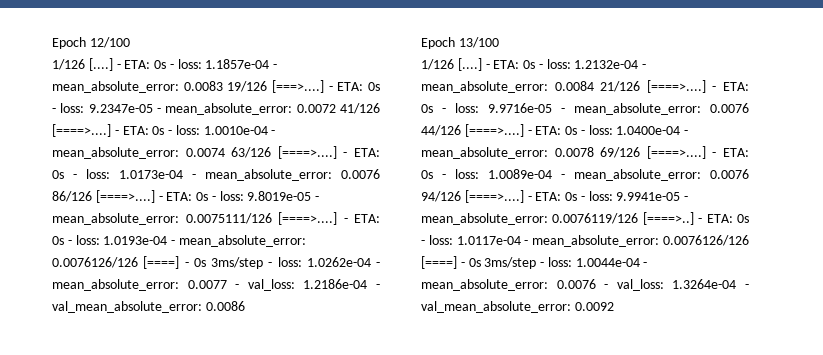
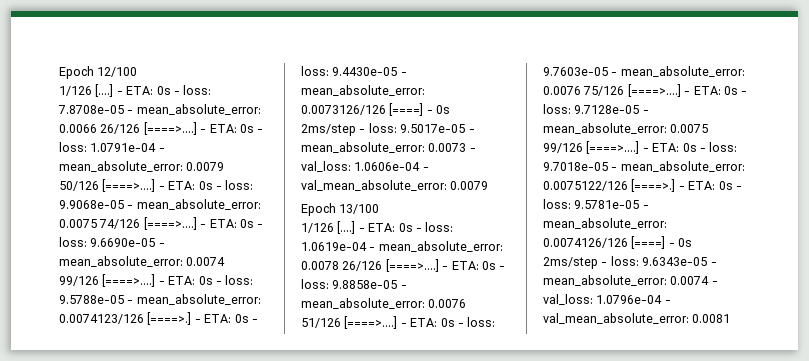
- - ETA: 0s - loss: 1.1857e-04 - mean_absolute_error: 0.0083 19/126 [===>....] - ETA: 0s - loss: 9.2347e-05 - mean_absolute_error: 0.0072 41/126 [====>....] - ETA: 0s - loss: 1.0010e-04 - mean_absolute_error: 0.0074 63/126 [====>....] - ETA: 0s - loss: 1.0173e-04 - mean_absolute_error: 0.0076 86/126 [====>....] - ETA: 0s - loss: 9.8019e-05 - mean_absolute_error: 0.0075111/126 [====>....] - ETA: 0s - loss: 1.0193e-04 - mean_absolute_error: 0.0076126/126 [====] - 0s 3ms/step - loss: 1.0262e-04 - mean_absolute_error: 0.0077 - val_loss: 1.2186e-04 - val_mean_absolute_error: 0.0086
+ - ETA: 0s - loss: 7.8708e-05 - mean_absolute_error: 0.0066 26/126 [====>....] - ETA: 0s - loss: 1.0791e-04 - mean_absolute_error: 0.0079 50/126 [====>....] - ETA: 0s - loss: 9.9068e-05 - mean_absolute_error: 0.0075 74/126 [====>....] - ETA: 0s - loss: 9.6690e-05 - mean_absolute_error: 0.0074 99/126 [====>....] - ETA: 0s - loss: 9.5788e-05 - mean_absolute_error: 0.0074123/126 [====>.] - ETA: 0s - loss: 9.4430e-05 - mean_absolute_error: 0.0073126/126 [====] - 0s 2ms/step - loss: 9.5017e-05 - mean_absolute_error: 0.0073 - val_loss: 1.0606e-04 - val_mean_absolute_error: 0.0079
- - ETA: 0s - loss: 1.2132e-04 - mean_absolute_error: 0.0084 21/126 [====>....] - ETA: 0s - loss: 9.9716e-05 - mean_absolute_error: 0.0076 44/126 [====>....] - ETA: 0s - loss: 1.0400e-04 - mean_absolute_error: 0.0078 69/126 [====>....] - ETA: 0s - loss: 1.0089e-04 - mean_absolute_error: 0.0076 94/126 [====>....] - ETA: 0s - loss: 9.9941e-05 - mean_absolute_error: 0.0076119/126 [====>..] - ETA: 0s - loss: 1.0117e-04 - mean_absolute_error: 0.0076126/126 [====] - 0s 3ms/step - loss: 1.0044e-04 - mean_absolute_error: 0.0076 - val_loss: 1.3264e-04 - val_mean_absolute_error: 0.0092
+ - ETA: 0s - loss: 1.0619e-04 - mean_absolute_error: 0.0078 26/126 [====>....] - ETA: 0s - loss: 9.8858e-05 - mean_absolute_error: 0.0076 51/126 [====>....] - ETA: 0s - loss: 9.7603e-05 - mean_absolute_error: 0.0076 75/126 [====>....] - ETA: 0s - loss: 9.7128e-05 - mean_absolute_error: 0.0075 99/126 [====>....] - ETA: 0s - loss: 9.7018e-05 - mean_absolute_error: 0.0075122/126 [====>.] - ETA: 0s - loss: 9.5781e-05 - mean_absolute_error: 0.0074126/126 [====] - 0s 2ms/step - loss: 9.6343e-05 - mean_absolute_error: 0.0074 - val_loss: 1.0796e-04 - val_mean_absolute_error: 0.0081

